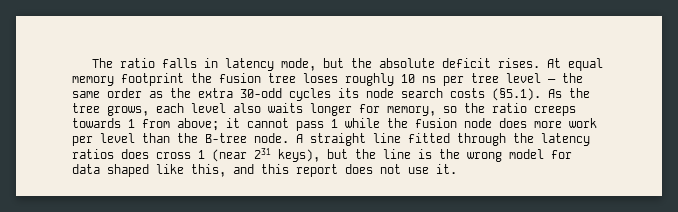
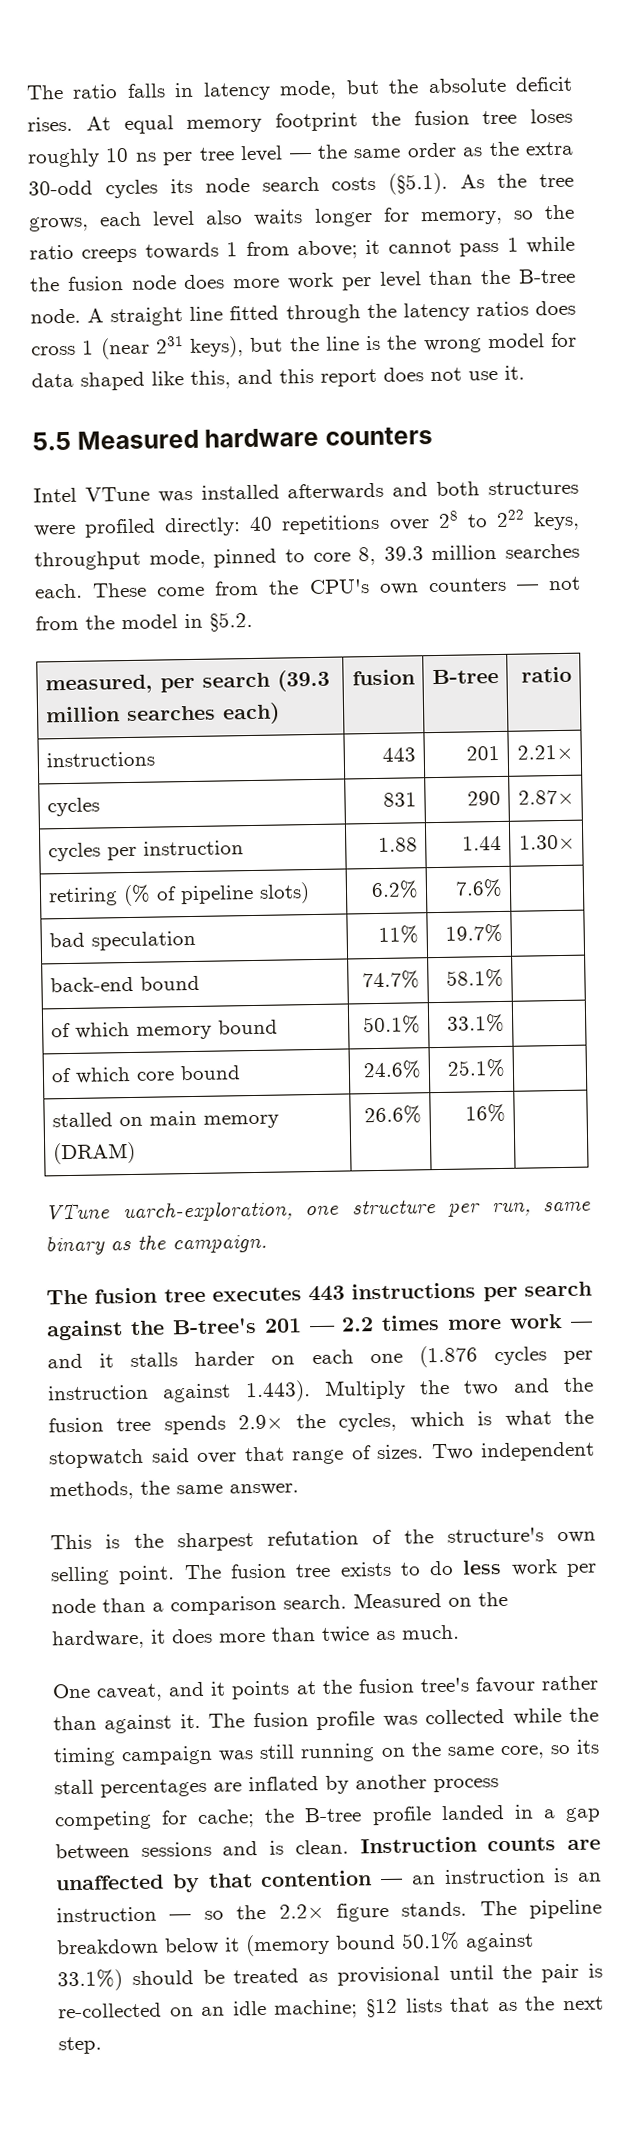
+ 5.5 Measured hardware counters
+ Intel VTune was installed afterwards and both structures were profiled directly: 40 repetitions over 28 to 222 keys, throughput mode, pinned to core 8, 39.3 million searches each. These come from the CPU's own counters — not from the model in §5.2.
+ measured, per search (39.3 million searches each) | fusion | B-tree | ratio
+ instructions | 443 | 201 | 2.21×
+ cycles | 831 | 290 | 2.87×
+ cycles per instruction | 1.88 | 1.44 | 1.30×
+ retiring (% of pipeline slots) | 6.2% | 7.6% |
+ bad speculation | 11% | 19.7% |
+ back-end bound | 74.7% | 58.1% |
+ of which memory bound | 50.1% | 33.1% |
+ of which core bound | 24.6% | 25.1% |
+ stalled on main memory (DRAM) | 26.6% | 16% |
+ VTune uarch-exploration, one structure per run, same binary as the campaign.
+ The fusion tree executes 443 instructions per search against the B-tree's 201 — 2.2 times more work — and it stalls harder on each one (1.876 cycles per instruction against 1.443). Multiply the two and the fusion tree spends 2.9× the cycles, which is what the stopwatch said over that range of sizes. Two independent methods, the same answer.
+ This is the sharpest refutation of the structure's own selling point. The fusion tree exists to do less work per node than a comparison search. Measured on the hardware, it does more than twice as much.
+ One caveat, and it points at the fusion tree's favour rather than against it. The fusion profile was collected while the timing campaign was still running on the same core, so its stall percentages are inflated by another process competing for cache; the B-tree profile landed in a gap between sessions and is clean. Instruction counts are unaffected by that contention — an instruction is an instruction — so the 2.2× figure stands. The pipeline breakdown below it (memory bound 50.1% against 33.1%) should be treated as provisional until the pair is re-collected on an idle machine; §12 lists that as the next step.

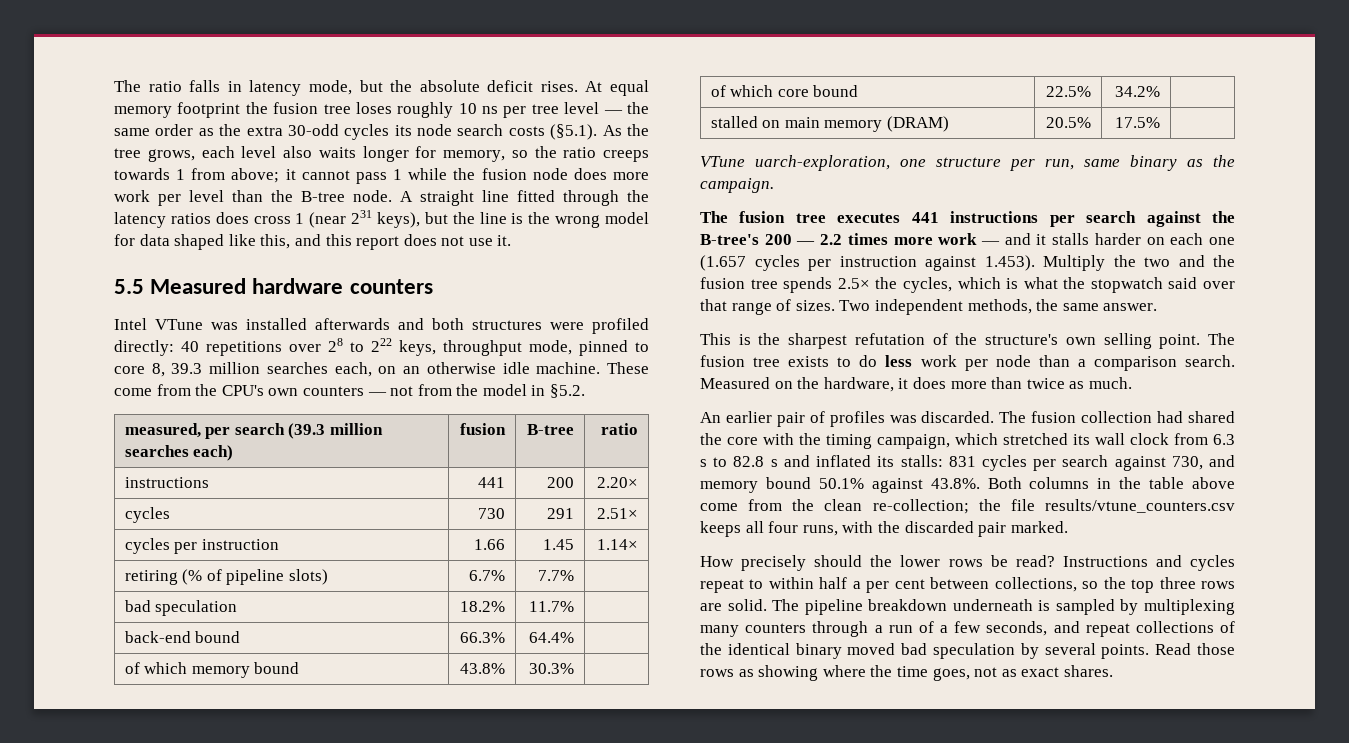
- Intel VTune was installed afterwards and both structures were profiled directly: 40 repetitions over 28 to 222 keys, throughput mode, pinned to core 8, 39.3 million searches each.
+ Intel VTune was installed afterwards and both structures were profiled directly: 40 repetitions over 28 to 222 keys, throughput mode, pinned to core 8, 39.3 million searches each, on an otherwise idle machine.
- instructions | 443 | 201 | 2.21×
- cycles | 831 | 290 | 2.87×
+ instructions | 441 | 200 | 2.20×
+ cycles | 730 | 291 | 2.51×
- cycles per instruction | 1.88 | 1.44 | 1.30×
+ cycles per instruction | 1.66 | 1.45 | 1.14×
- retiring (% of pipeline slots) | 6.2% | 7.6% |
+ retiring (% of pipeline slots) | 6.7% | 7.7% |
- bad speculation | 11% | 19.7% |
+ bad speculation | 18.2% | 11.7% |
- back-end bound | 74.7% | 58.1% |
+ back-end bound | 66.3% | 64.4% |
- of which memory bound | 50.1% | 33.1% |
+ of which memory bound | 43.8% | 30.3% |
- of which core bound | 24.6% | 25.1% |
+ of which core bound | 22.5% | 34.2% |
- stalled on main memory (DRAM) | 26.6% | 16% |
+ stalled on main memory (DRAM) | 20.5% | 17.5% |
- The fusion tree executes 443 instructions per search against the B-tree's 201 — 2.2 times more work — and it stalls harder on each one (1.876 cycles per instruction against 1.443). Multiply the two and the fusion tree spends 2.9× the cycles, which is what the stopwatch said over that range of sizes.
+ The fusion tree executes 441 instructions per search against the B-tree's 200 — 2.2 times more work — and it stalls harder on each one (1.657 cycles per instruction against 1.453). Multiply the two and the fusion tree spends 2.5× the cycles, which is what the stopwatch said over that range of sizes.
- One caveat, and it points at the fusion tree's favour rather than against it. The fusion profile was collected while the timing campaign was still running on the same core, so its stall percentages are inflated by another process competing for cache; the B-tree profile landed in a gap between sessions and is clean. Instruction counts are unaffected by that contention — an instruction is an instruction — so the 2.2× figure stands. The pipeline breakdown below it (memory bound 50.1% against 33.1%) should be treated as provisional until the pair is re-collected on an idle machine; §12 lists that as the next step.
+ An earlier pair of profiles was discarded. The fusion collection had shared the core with the timing campaign, which stretched its wall clock from 6.3 s to 82.8 s and inflated its stalls: 831 cycles per search against 730, and memory bound 50.1% against 43.8%. Both columns in the table above come from the clean re-collection; the file results/vtune_counters.csv keeps all four runs, with the discarded pair marked.
+ How precisely should the lower rows be read? Instructions and cycles repeat to within half a per cent between collections, so the top three rows are solid. The pipeline breakdown underneath is sampled by multiplexing many counters through a run of a few seconds, and repeat collections of the identical binary moved bad speculation by several points. Read those rows as showing where the time goes, not as exact shares.

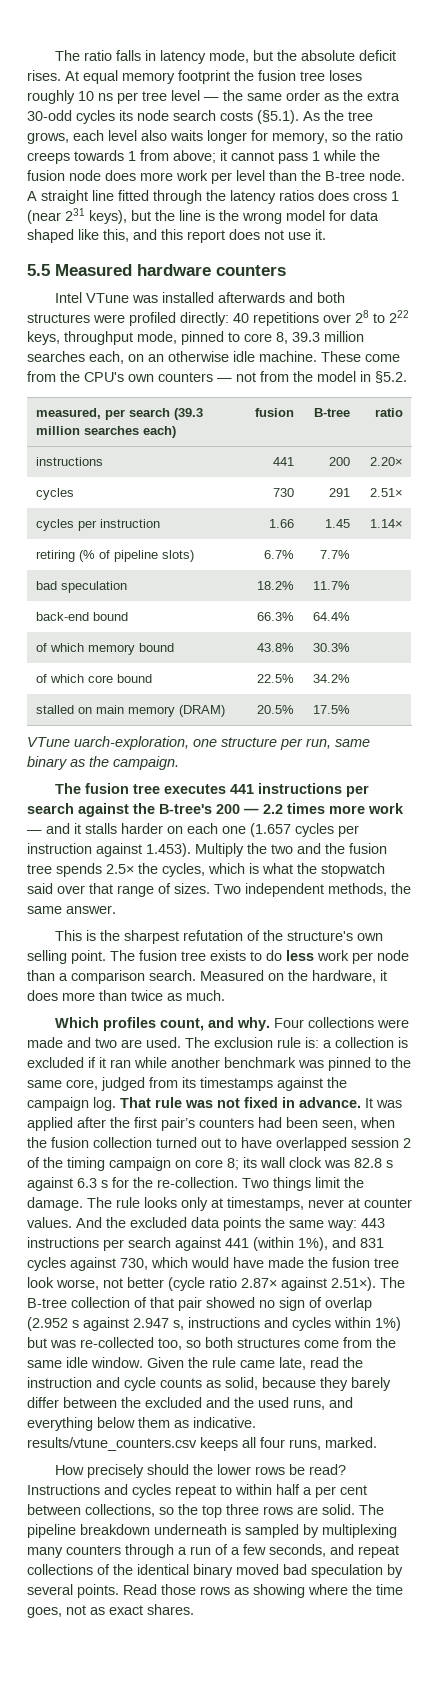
- An earlier pair of profiles was discarded. The fusion collection had shared the core with the timing campaign, which stretched its wall clock from 6.3 s to 82.8 s and inflated its stalls: 831 cycles per search against 730, and memory bound 50.1% against 43.8%. Both columns in the table above come from the clean re-collection; the file results/vtune_counters.csv keeps all four runs, with the discarded pair marked.
+ Which profiles count, and why. Four collections were made and two are used. The exclusion rule is: a collection is excluded if it ran while another benchmark was pinned to the same core, judged from its timestamps against the campaign log. That rule was not fixed in advance. It was applied after the first pair’s counters had been seen, when the fusion collection turned out to have overlapped session 2 of the timing campaign on core 8; its wall clock was 82.8 s against 6.3 s for the re-collection. Two things limit the damage. The rule looks only at timestamps, never at counter values. And the excluded data points the same way: 443 instructions per search against 441 (within 1%), and 831 cycles against 730, which would have made the fusion tree look worse, not better (cycle ratio 2.87× against 2.51×). The B-tree collection of that pair showed no sign of overlap (2.952 s against 2.947 s, instructions and cycles within 1%) but was re-collected too, so both structures come from the same idle window. Given the rule came late, read the instruction and cycle counts as solid, because they barely differ between the excluded and the used runs, and everything below them as indicative. results/vtune_counters.csv keeps all four runs, marked.

